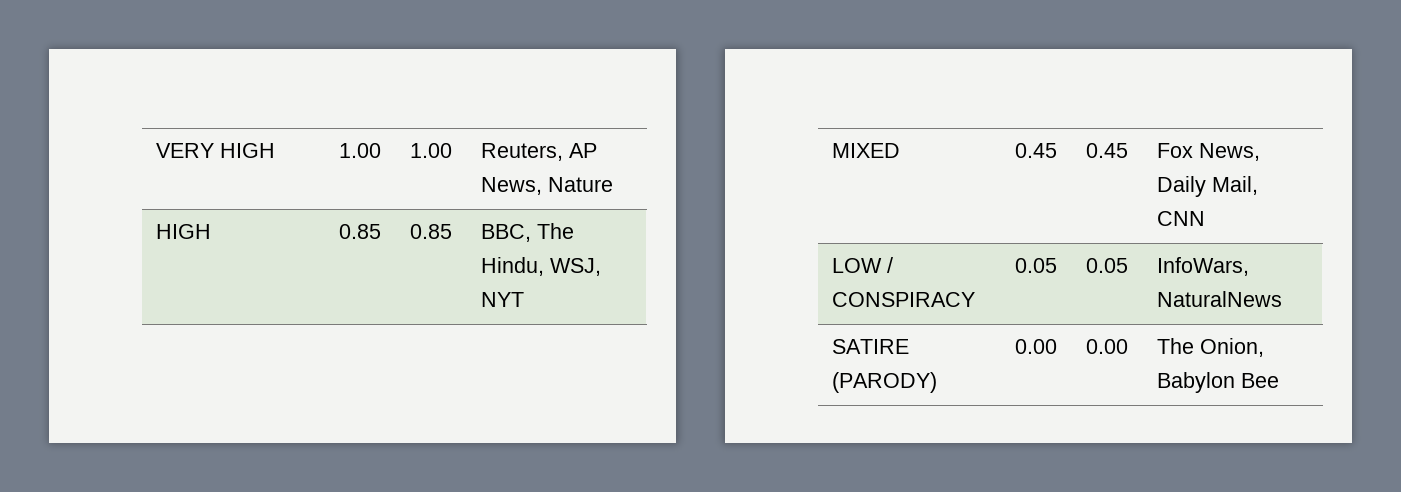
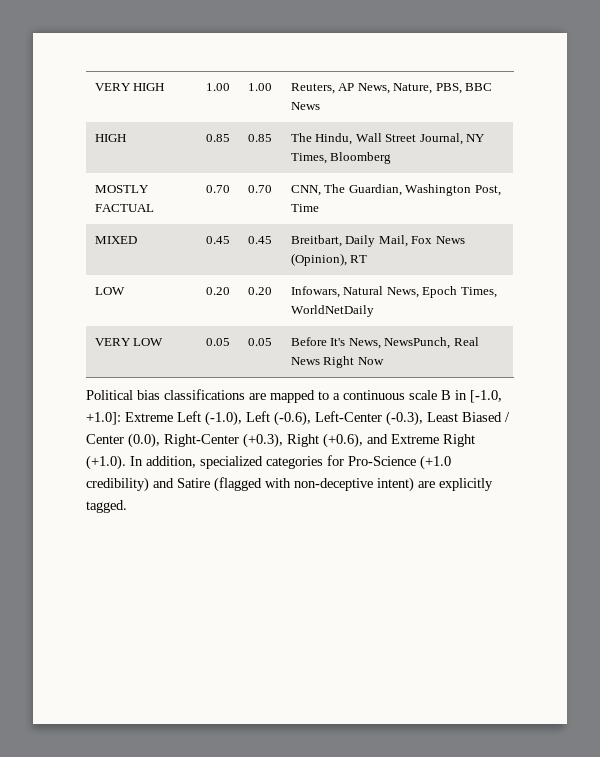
- VERY HIGH | 1.00 | 1.00 | Reuters, AP News, Nature
+ VERY HIGH | 1.00 | 1.00 | Reuters, AP News, Nature, PBS, BBC News
- HIGH | 0.85 | 0.85 | BBC, The Hindu, WSJ, NYT
- MIXED | 0.45 | 0.45 | Fox News, Daily Mail, CNN
- LOW / CONSPIRACY | 0.05 | 0.05 | InfoWars, NaturalNews
- SATIRE (PARODY) | 0.00 | 0.00 | The Onion, Babylon Bee
+ HIGH | 0.85 | 0.85 | The Hindu, Wall Street Journal, NY Times, Bloomberg
+ MOSTLY FACTUAL | 0.70 | 0.70 | CNN, The Guardian, Washington Post, Time
+ MIXED | 0.45 | 0.45 | Breitbart, Daily Mail, Fox News (Opinion), RT
+ LOW | 0.20 | 0.20 | Infowars, Natural News, Epoch Times, WorldNetDaily
+ VERY LOW | 0.05 | 0.05 | Before It's News, NewsPunch, Real News Right Now
+ Political bias classifications are mapped to a continuous scale B in [-1.0, +1.0]: Extreme Left (-1.0), Left (-0.6), Left-Center (-0.3), Least Biased / Center (0.0), Right-Center (+0.3), Right (+0.6), and Extreme Right (+1.0). In addition, specialized categories for Pro-Science (+1.0 credibility) and Satire (flagged with non-deceptive intent) are explicitly tagged.

